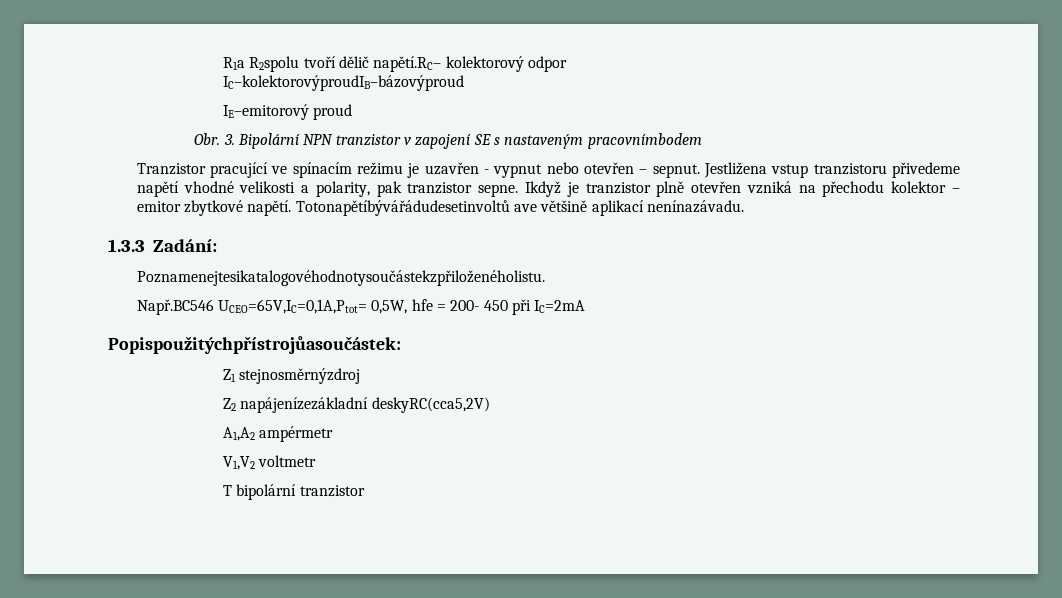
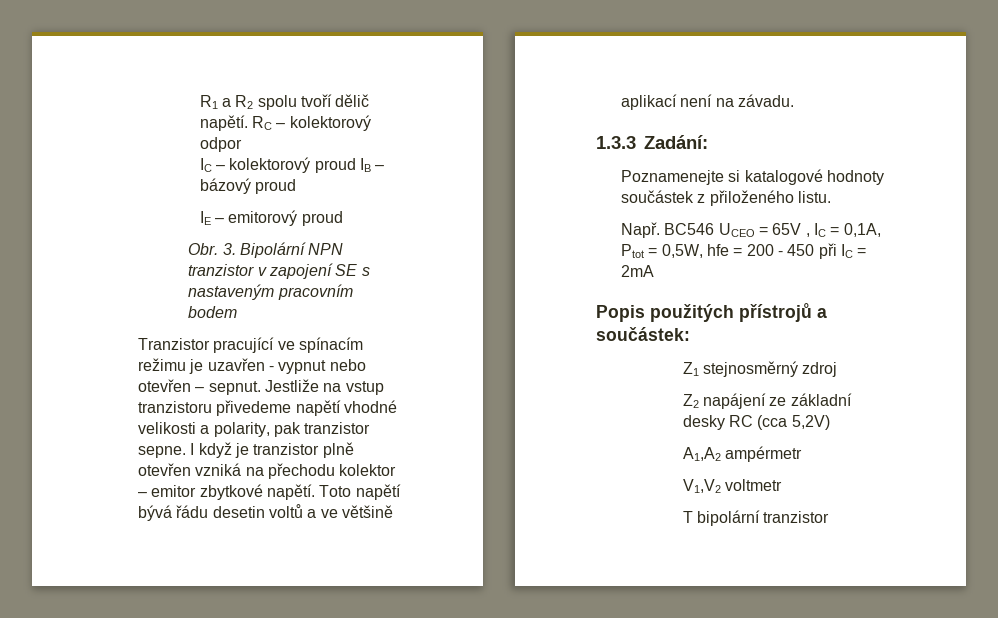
- R1a R2spolu tvoří dělič napětí.RC– kolektorový odpor
- IC–kolektorovýproudIB–bázovýproud
- IE–emitorový proud
+ R1 a R2 spolu tvoří dělič napětí. RC – kolektorový odpor
+ IC – kolektorový proud IB – bázový proud
+ IE – emitorový proud
- Obr. 3. Bipolární NPN tranzistor v zapojení SE s nastaveným pracovnímbodem
+ Obr. 3. Bipolární NPN tranzistor v zapojení SE s nastaveným pracovním bodem
- Jestližena vstup tranzistoru přivedeme napětí vhodné velikosti a polarity, pak tranzistor sepne.
+ Jestliže na vstup tranzistoru přivedeme napětí vhodné velikosti a polarity, pak tranzistor sepne.
- Ikdyž je tranzistor plně otevřen vzniká na přechodu kolektor – emitor zbytkové napětí.
+ I když je tranzistor plně otevřen vzniká na přechodu kolektor – emitor zbytkové napětí.
- Totonapětíbývářádudesetinvoltů ave většině aplikací nenínazávadu.
+ Toto napětí bývá řádu desetin voltů a ve většině aplikací není na závadu.
  1.3.3 Zadání:
- Poznamenejtesikatalogovéhodnotysoučástekzpřiloženéholistu.
- Např.BC546 UCEO=65V,IC=0,1A,Ptot= 0,5W, hfe = 200- 450 při IC=2mA
- Popispoužitýchpřístrojůasoučástek:
+ Poznamenejte si katalogové hodnoty součástek z přiloženého listu.
+ Např. BC546 UCEO = 65V , IC = 0,1A, Ptot = 0,5W, hfe = 200 - 450 při IC = 2mA
+ Popis použitých přístrojů a součástek:
- Z1 stejnosměrnýzdroj
+ Z1 stejnosměrný zdroj
- Z2 napájenízezákladní deskyRC(cca5,2V)
+ Z2 napájení ze základní desky RC (cca 5,2V)

